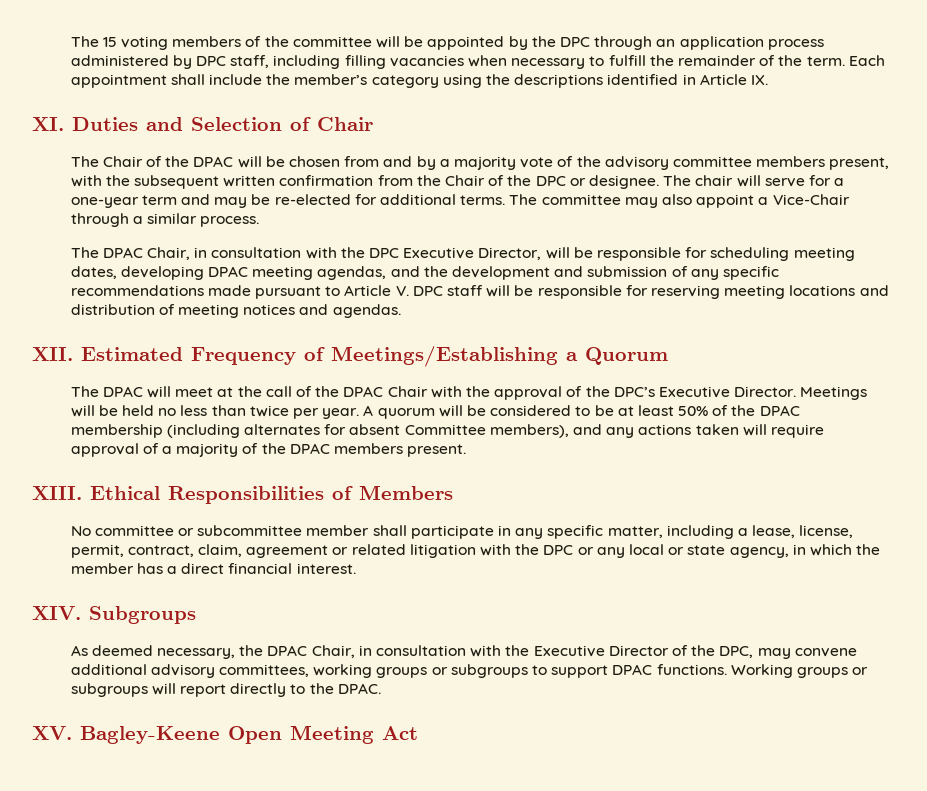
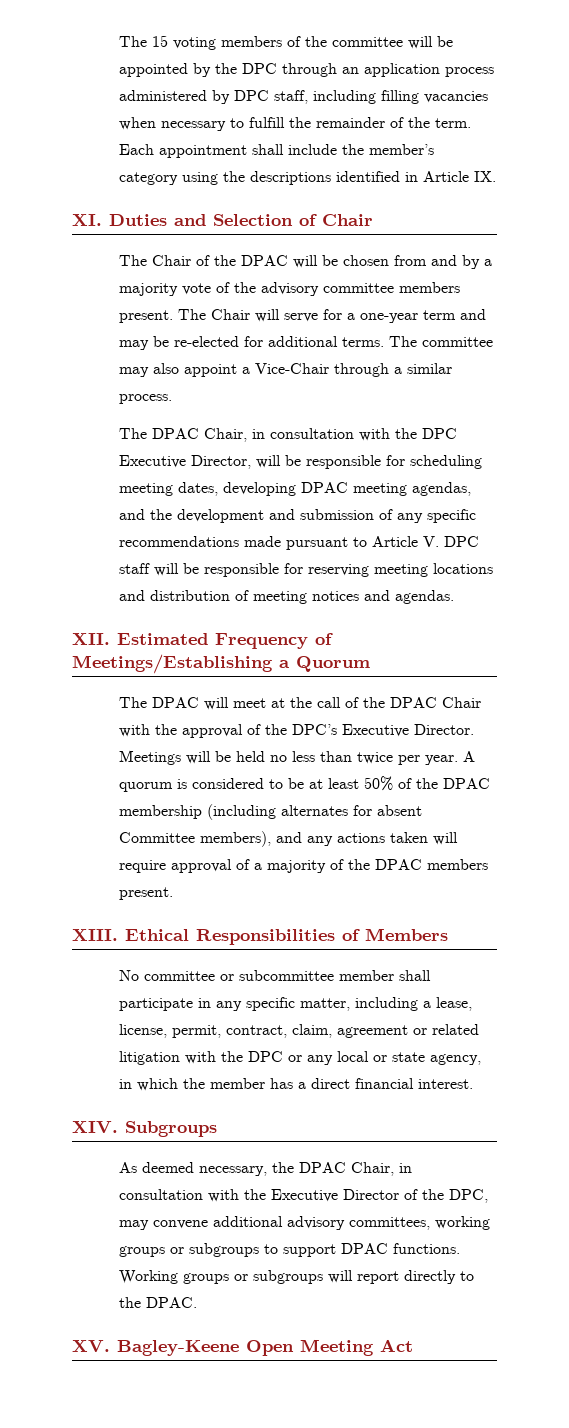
- The Chair of the DPAC will be chosen from and by a majority vote of the advisory committee members present, with the subsequent written confirmation from the Chair of the DPC or designee. The chair will serve for a one-year term and may be re-elected for additional terms.
+ The Chair of the DPAC will be chosen from and by a majority vote of the advisory committee members present. The Chair will serve for a one-year term and may be re-elected for additional terms.
- A quorum will be considered to be at least 50% of the DPAC membership (including alternates for absent Committee members), and any actions taken will require approval of a majority of the DPAC members present.
+ A quorum is considered to be at least 50% of the DPAC membership (including alternates for absent Committee members), and any actions taken will require approval of a majority of the DPAC members present.

